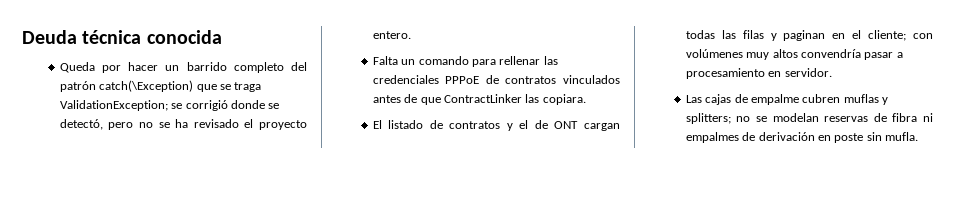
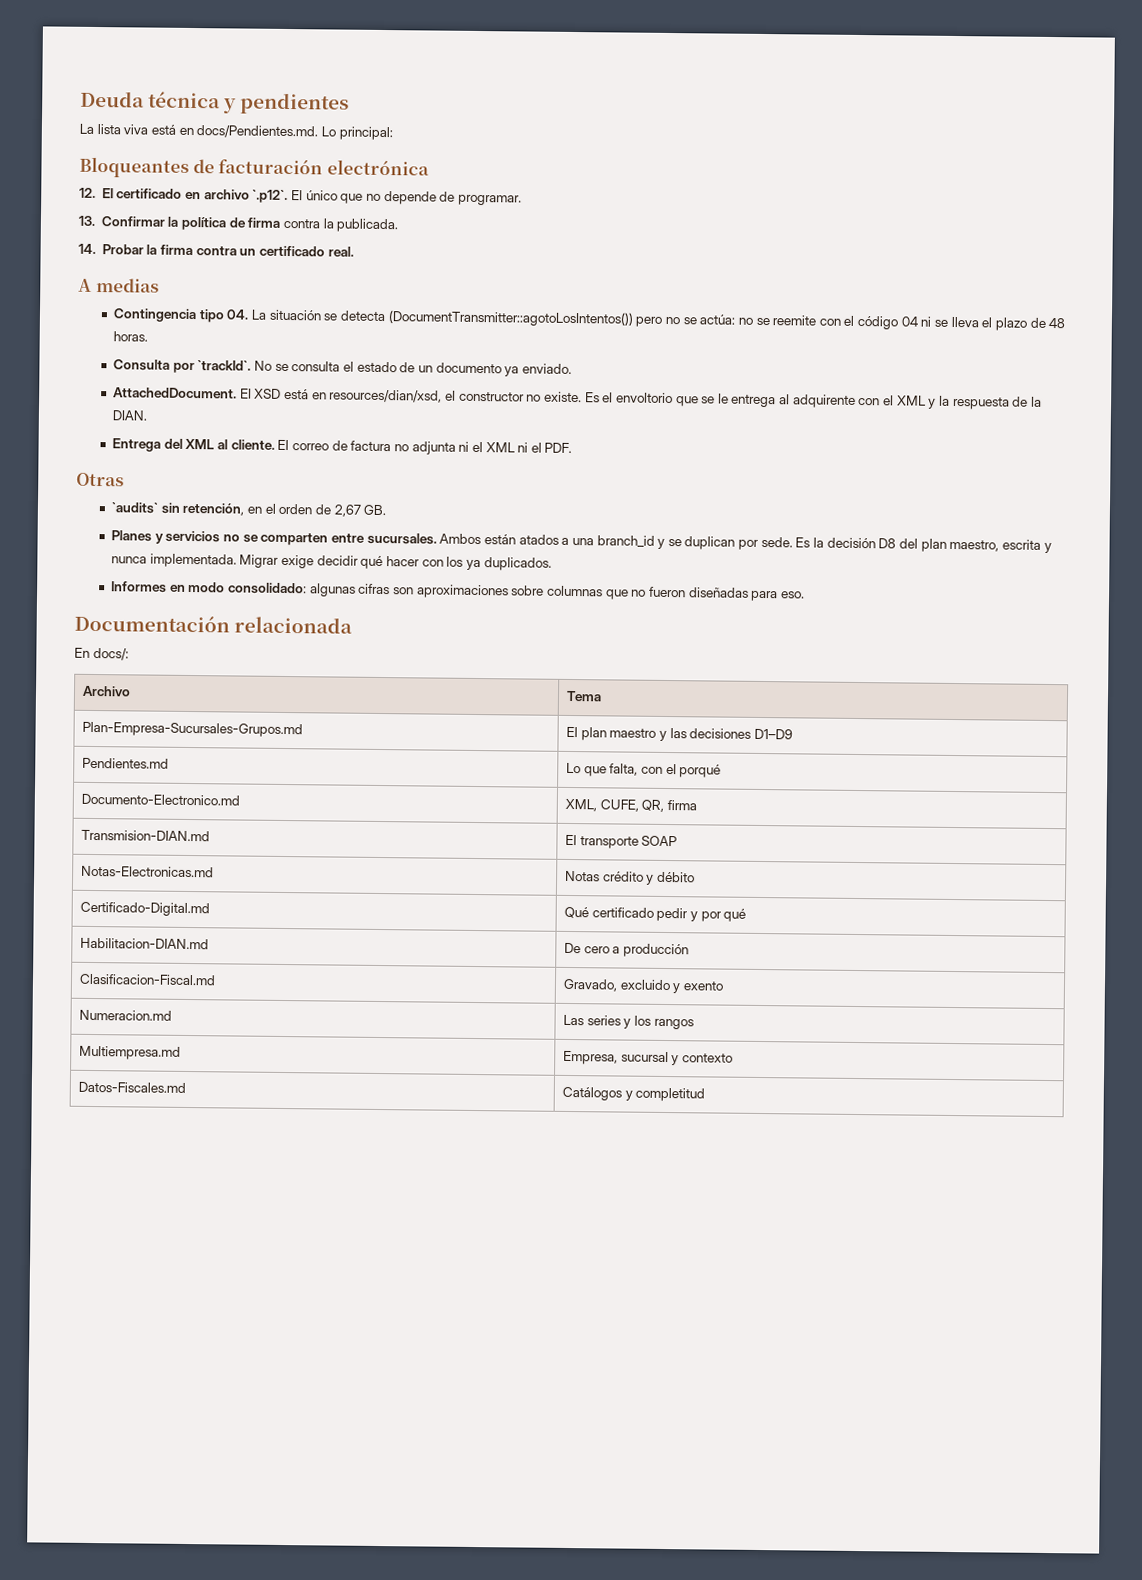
- Deuda técnica conocida
- Queda por hacer un barrido completo del patrón catch(\Exception) que se traga ValidationException; se corrigió donde se detectó, pero no se ha revisado el proyecto entero.
- Falta un comando para rellenar las credenciales PPPoE de contratos vinculados antes de que ContractLinker las copiara.
- El listado de contratos y el de ONT cargan todas las filas y paginan en el cliente; con volúmenes muy altos convendría pasar a procesamiento en servidor.
- Las cajas de empalme cubren muflas y splitters; no se modelan reservas de fibra ni empalmes de derivación en poste sin mufla.
+ Deuda técnica y pendientes
+ La lista viva está en docs/Pendientes.md. Lo principal:
+ Bloqueantes de facturación electrónica
+ 12. El certificado en archivo `.p12`. El único que no depende de programar.
+ 13. Confirmar la política de firma contra la publicada.
+ 14. Probar la firma contra un certificado real.
+ A medias
+ Contingencia tipo 04. La situación se detecta (DocumentTransmitter::agotoLosIntentos()) pero no se actúa: no se reemite con el código 04 ni se lleva el plazo de 48 horas.
+ Consulta por `trackId`. No se consulta el estado de un documento ya enviado.
+ AttachedDocument. El XSD está en resources/dian/xsd, el constructor no existe. Es el envoltorio que se le entrega al adquirente con el XML y la respuesta de la DIAN.
+ Entrega del XML al cliente. El correo de factura no adjunta ni el XML ni el PDF.
+ Otras
+ `audits` sin retención, en el orden de 2,67 GB.
+ Planes y servicios no se comparten entre sucursales. Ambos están atados a una branch_id y se duplican por sede. Es la decisión D8 del plan maestro, escrita y nunca implementada. Migrar exige decidir qué hacer con los ya duplicados.
+ Informes en modo consolidado: algunas cifras son aproximaciones sobre columnas que no fueron diseñadas para eso.
+ Documentación relacionada
+ En docs/:
+ Archivo | Tema
+ Plan-Empresa-Sucursales-Grupos.md | El plan maestro y las decisiones D1–D9
+ Pendientes.md | Lo que falta, con el porqué
+ Documento-Electronico.md | XML, CUFE, QR, firma
+ Transmision-DIAN.md | El transporte SOAP
+ Notas-Electronicas.md | Notas crédito y débito
+ Certificado-Digital.md | Qué certificado pedir y por qué
+ Habilitacion-DIAN.md | De cero a producción
+ Clasificacion-Fiscal.md | Gravado, excluido y exento
+ Numeracion.md | Las series y los rangos
+ Multiempresa.md | Empresa, sucursal y contexto
+ Datos-Fiscales.md | Catálogos y completitud

